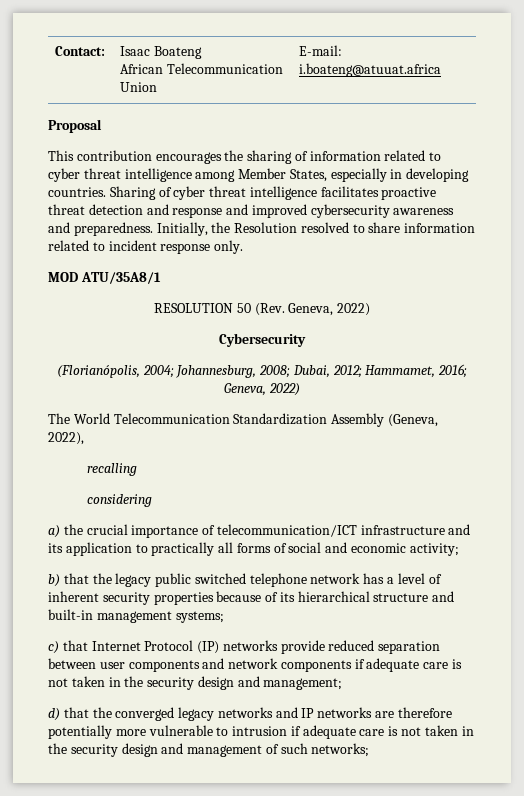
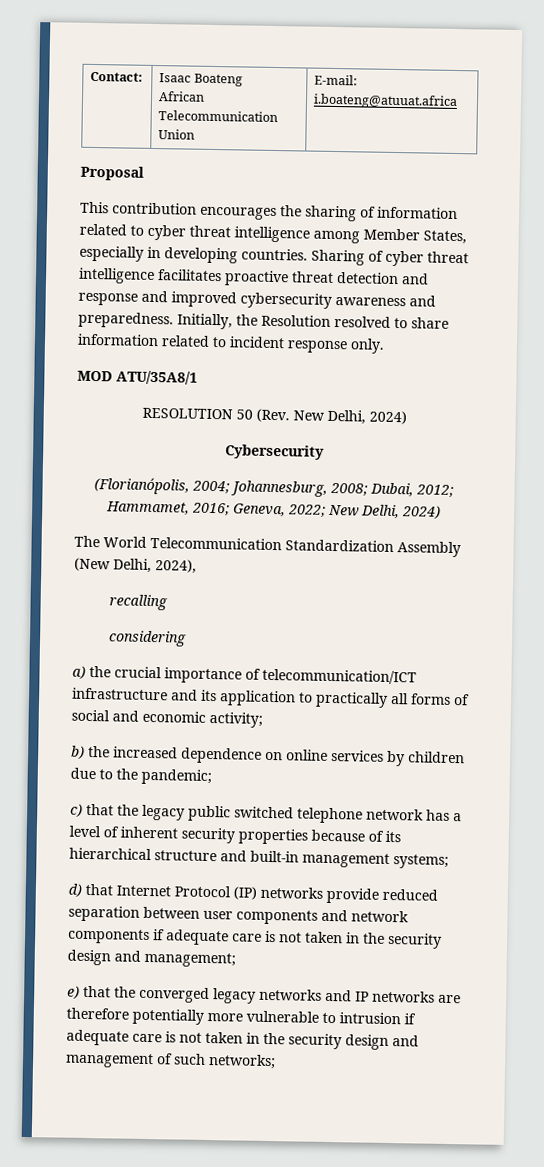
- RESOLUTION 50 (Rev. Geneva, 2022)
+ RESOLUTION 50 (Rev. New Delhi, 2024)
- (Florianópolis, 2004; Johannesburg, 2008; Dubai, 2012; Hammamet, 2016; Geneva, 2022)
+ (Florianópolis, 2004; Johannesburg, 2008; Dubai, 2012; Hammamet, 2016; Geneva, 2022; New Delhi, 2024)
- The World Telecommunication Standardization Assembly (Geneva, 2022),
+ The World Telecommunication Standardization Assembly (New Delhi, 2024),
- b) that the legacy public switched telephone network has a level of inherent security properties because of its hierarchical structure and built-in management systems;
+ b) the increased dependence on online services by children due to the pandemic;
+ c) that the legacy public switched telephone network has a level of inherent security properties because of its hierarchical structure and built-in management systems;
- c) that Internet Protocol (IP) networks provide reduced separation between user components and network components if adequate care is not taken in the security design and management;
+ d) that Internet Protocol (IP) networks provide reduced separation between user components and network components if adequate care is not taken in the security design and management;
- d) that the converged legacy networks and IP networks are therefore potentially more vulnerable to intrusion if adequate care is not taken in the security design and management of such networks;
+ e) that the converged legacy networks and IP networks are therefore potentially more vulnerable to intrusion if adequate care is not taken in the security design and management of such networks;

